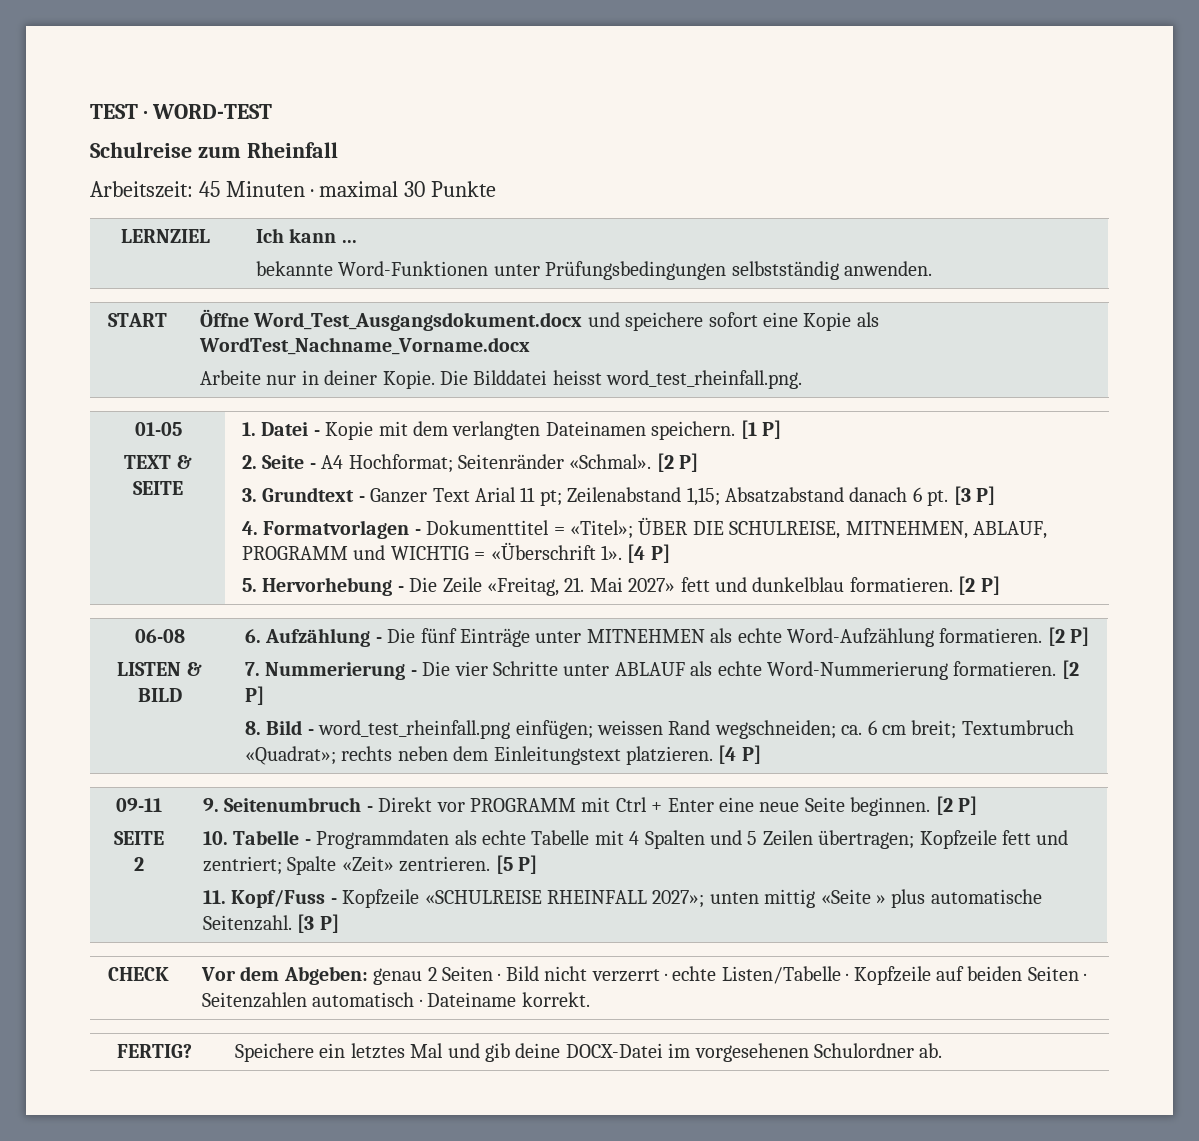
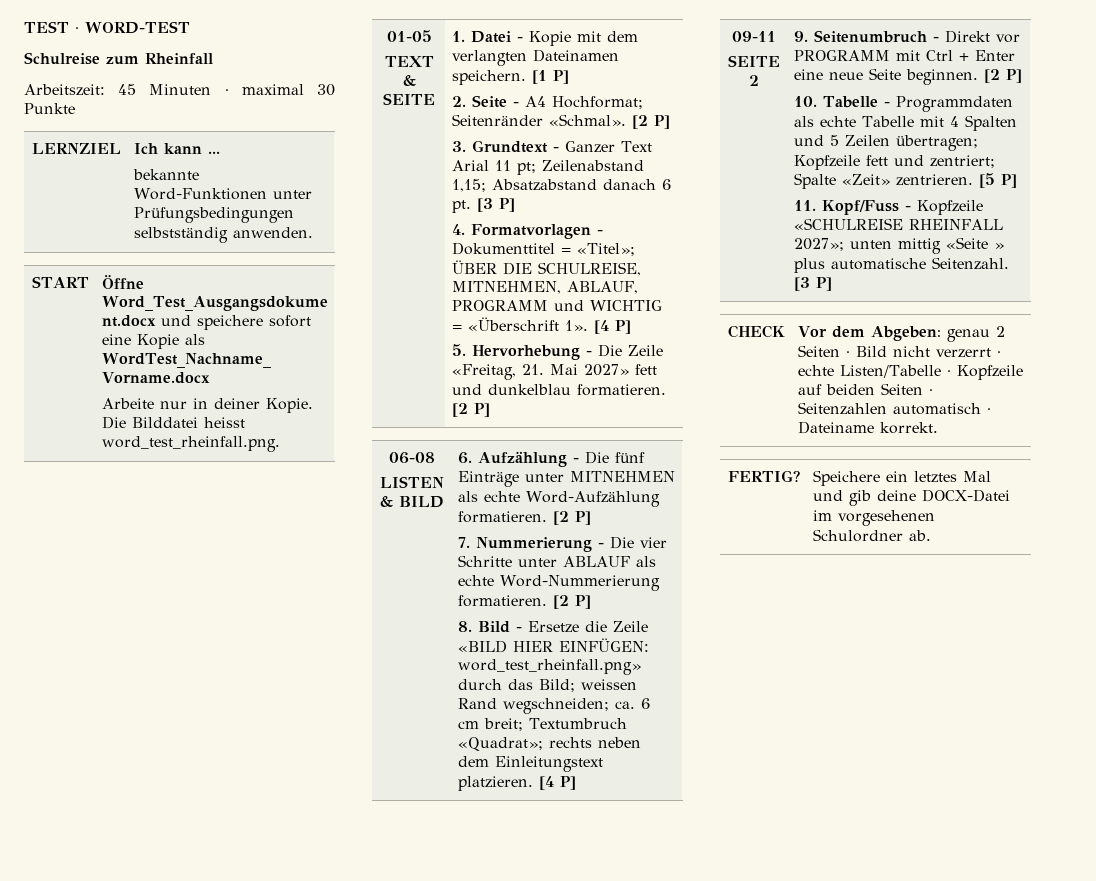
- 8. Bild - word_test_rheinfall.png einfügen; weissen Rand wegschneiden; ca. 6 cm breit; Textumbruch «Quadrat»; rechts neben dem Einleitungstext platzieren.
+ 8. Bild - Ersetze die Zeile «BILD HIER EINFÜGEN: word_test_rheinfall.png» durch das Bild; weissen Rand wegschneiden; ca. 6 cm breit; Textumbruch «Quadrat»; rechts neben dem Einleitungstext platzieren.

